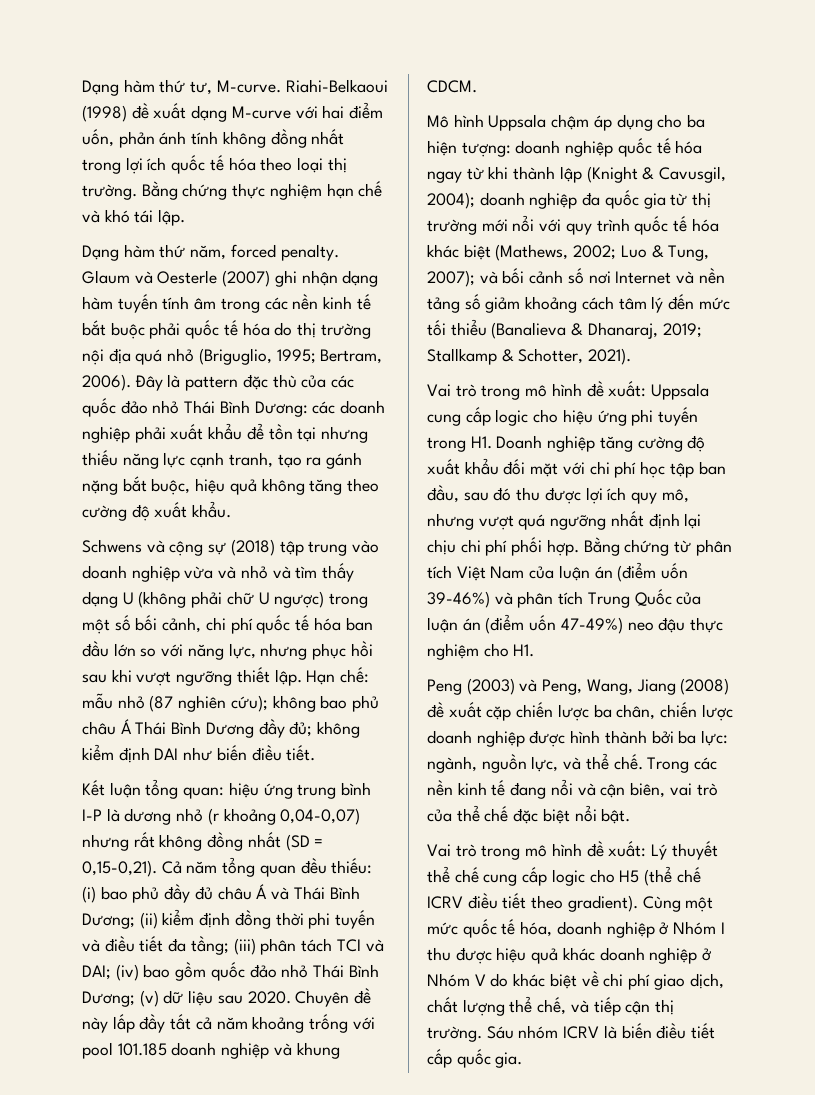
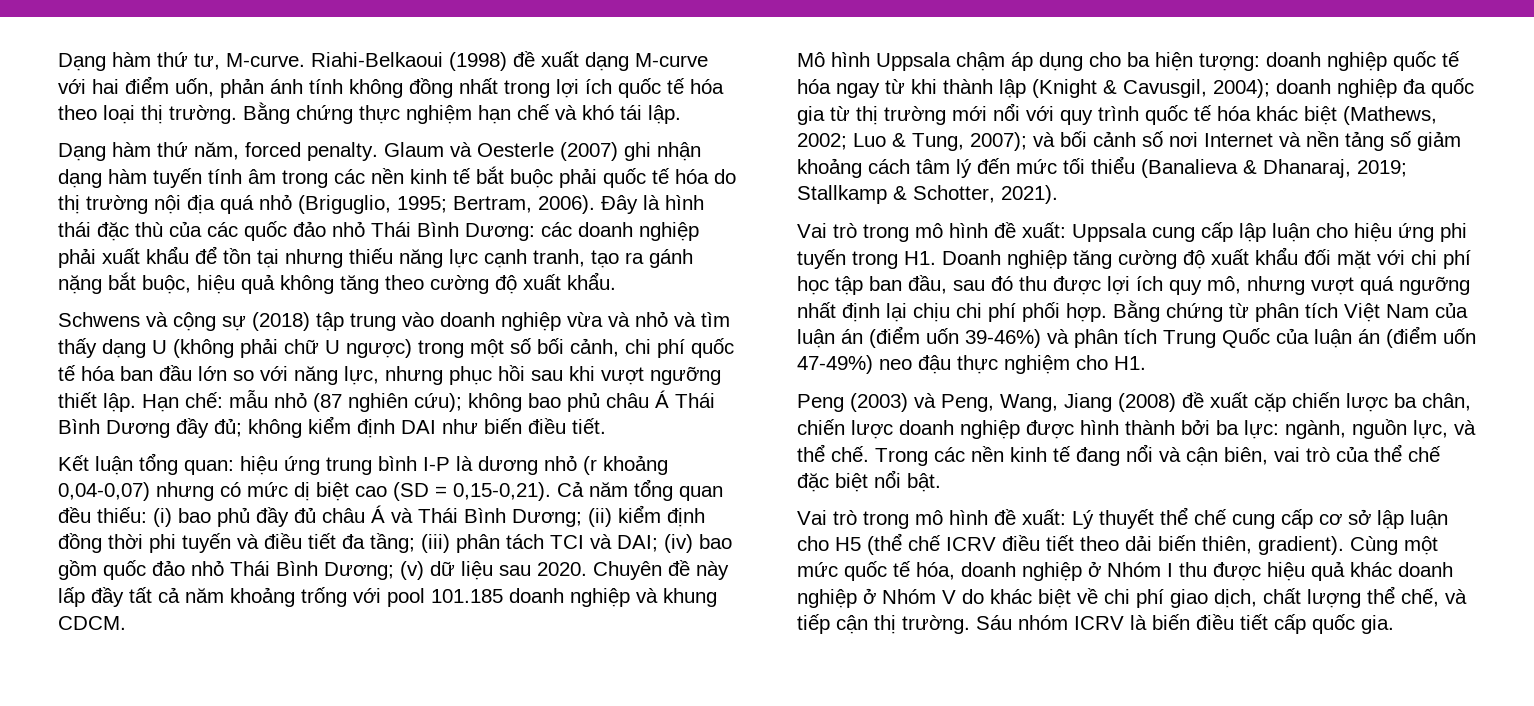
- Đây là pattern đặc thù của các quốc đảo nhỏ Thái Bình Dương: các doanh nghiệp phải xuất khẩu để tồn tại nhưng thiếu năng lực cạnh tranh, tạo ra gánh nặng bắt buộc, hiệu quả không tăng theo cường độ xuất khẩu.
+ Đây là hình thái đặc thù của các quốc đảo nhỏ Thái Bình Dương: các doanh nghiệp phải xuất khẩu để tồn tại nhưng thiếu năng lực cạnh tranh, tạo ra gánh nặng bắt buộc, hiệu quả không tăng theo cường độ xuất khẩu.
- Kết luận tổng quan: hiệu ứng trung bình I-P là dương nhỏ (r khoảng 0,04-0,07) nhưng rất không đồng nhất (SD = 0,15-0,21).
+ Kết luận tổng quan: hiệu ứng trung bình I-P là dương nhỏ (r khoảng 0,04-0,07) nhưng có mức dị biệt cao (SD = 0,15-0,21).
- Vai trò trong mô hình đề xuất: Uppsala cung cấp logic cho hiệu ứng phi tuyến trong H1. Doanh nghiệp tăng cường độ xuất khẩu đối mặt với chi phí học tập ban đầu, sau đó thu được lợi ích quy mô, nhưng vượt quá ngưỡng nhất định lại chịu chi phí phối hợp.
+ Vai trò trong mô hình đề xuất: Uppsala cung cấp lập luận cho hiệu ứng phi tuyến trong H1. Doanh nghiệp tăng cường độ xuất khẩu đối mặt với chi phí học tập ban đầu, sau đó thu được lợi ích quy mô, nhưng vượt quá ngưỡng nhất định lại chịu chi phí phối hợp.
- Vai trò trong mô hình đề xuất: Lý thuyết thể chế cung cấp logic cho H5 (thể chế ICRV điều tiết theo gradient).
+ Vai trò trong mô hình đề xuất: Lý thuyết thể chế cung cấp cơ sở lập luận cho H5 (thể chế ICRV điều tiết theo dải biến thiên, gradient).

